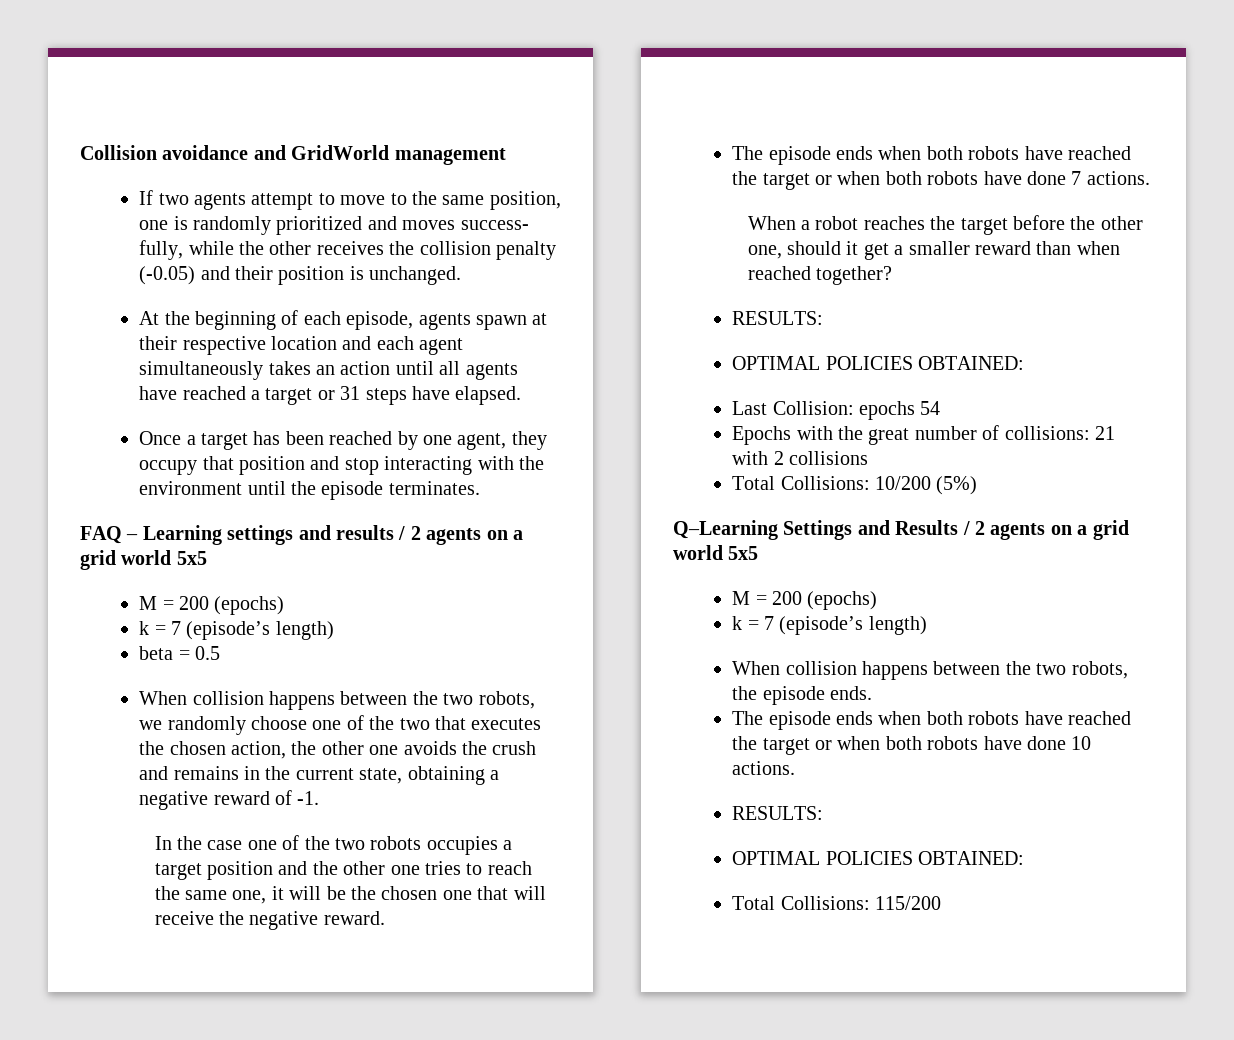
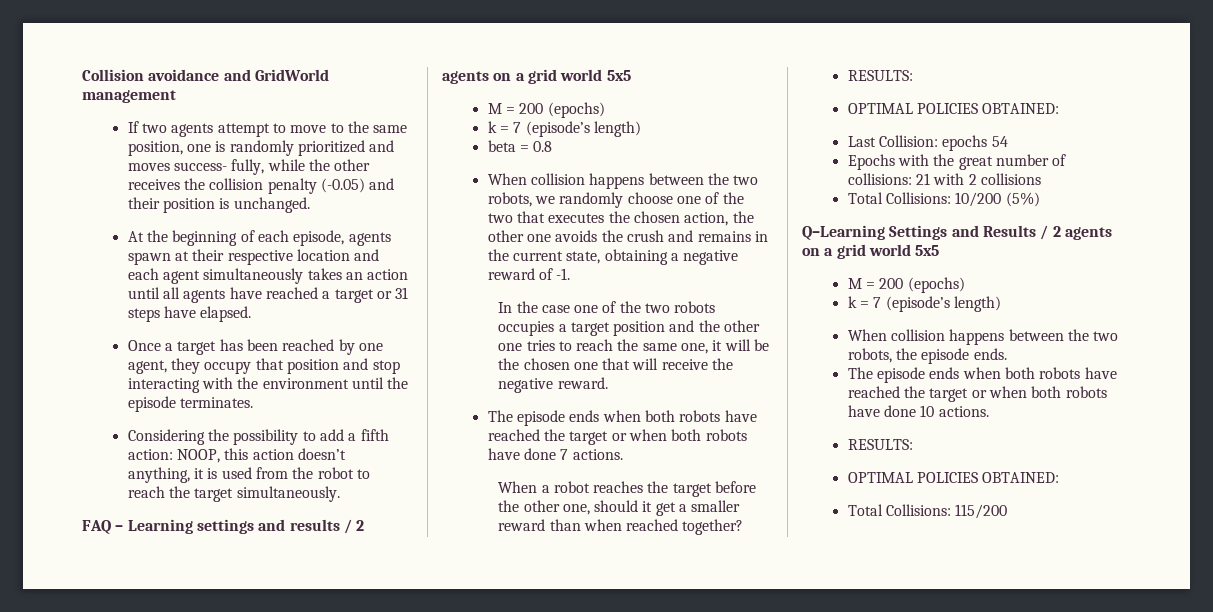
+ Considering the possibility to add a fifth action: NOOP, this action doesn’t anything, it is used from the robot to reach the target simultaneously.
- beta = 0.5
+ beta = 0.8

